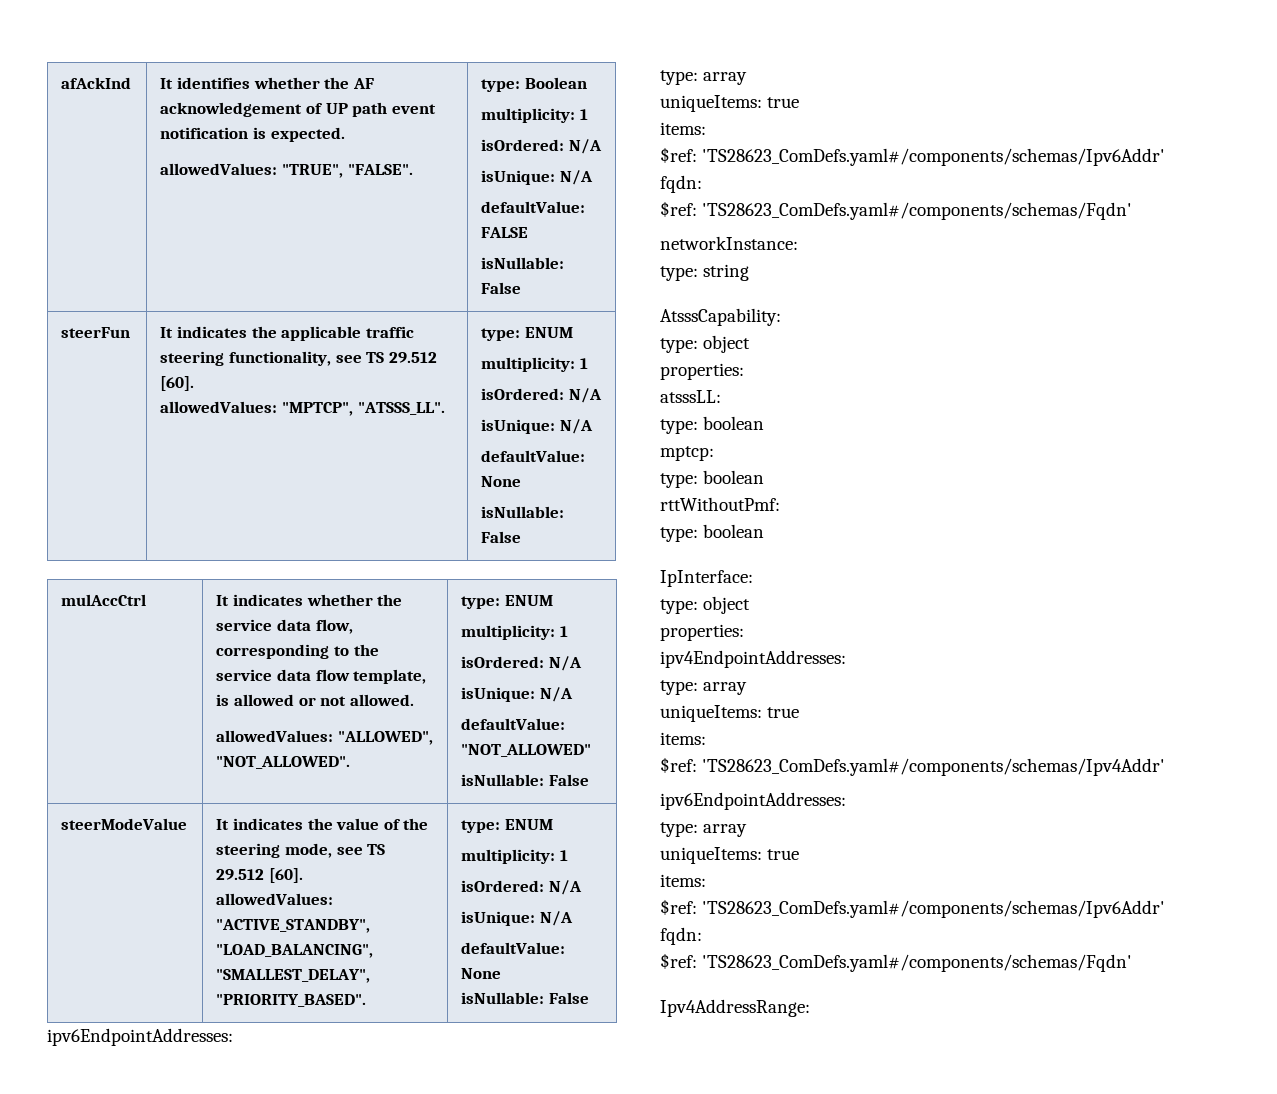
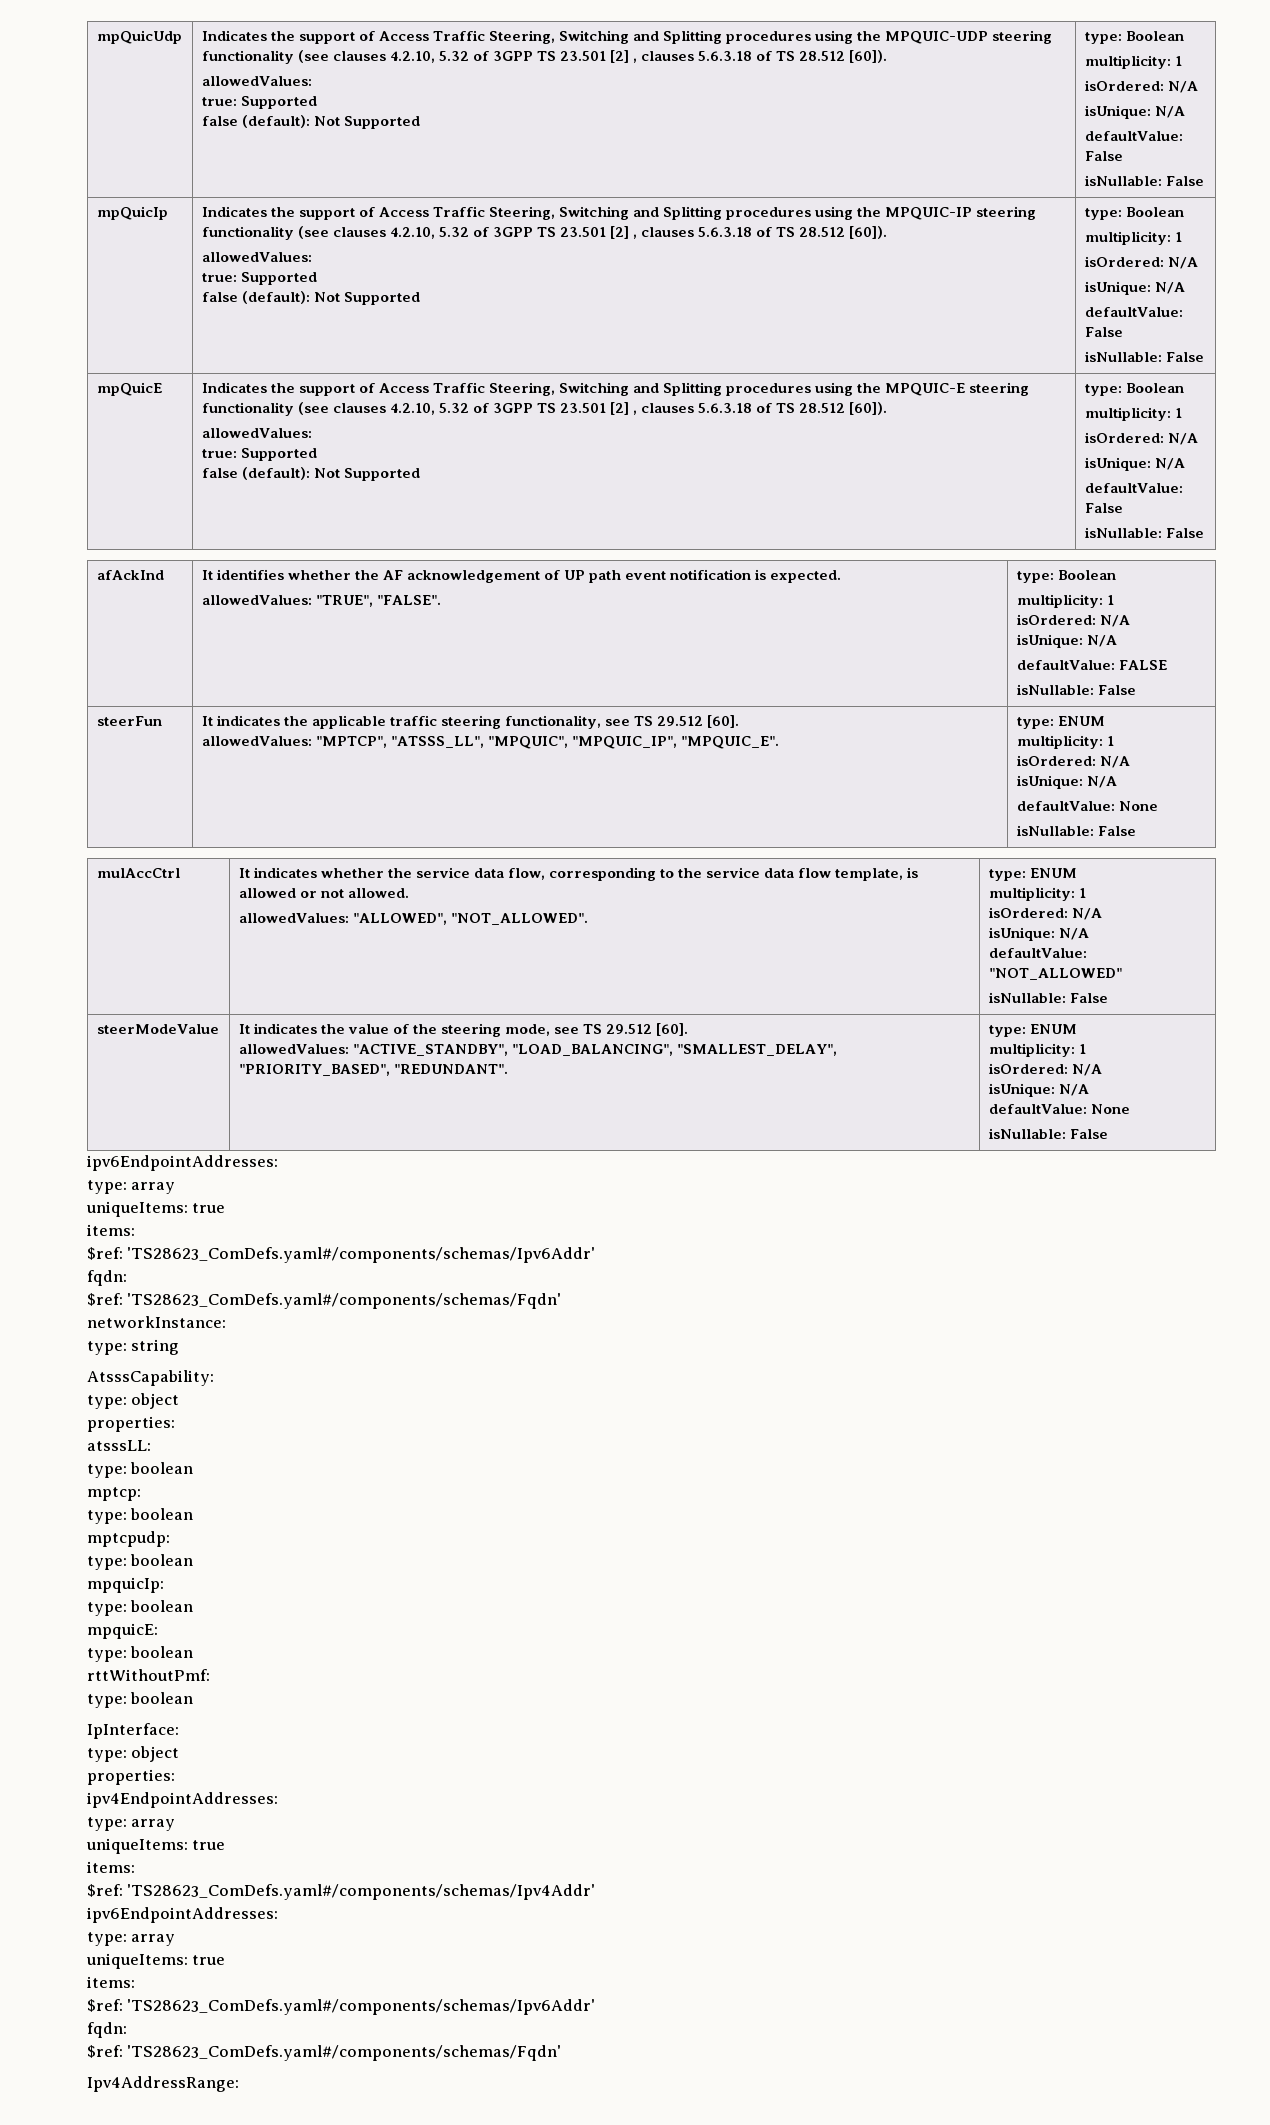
+ mpQuicUdp | Indicates the support of Access Traffic Steering, Switching and Splitting procedures using the MPQUIC-UDP steering functionality (see clauses 4.2.10, 5.32 of 3GPP TS 23.501 [2] , clauses 5.6.3.18 of TS 28.512 [60]).
+ allowedValues:
+ true: Supported
+ false (default): Not Supported | type: Boolean
+ multiplicity: 1
+ isOrdered: N/A
+ isUnique: N/A
+ defaultValue: False
+ isNullable: False
+ mpQuicIp | Indicates the support of Access Traffic Steering, Switching and Splitting procedures using the MPQUIC-IP steering functionality (see clauses 4.2.10, 5.32 of 3GPP TS 23.501 [2] , clauses 5.6.3.18 of TS 28.512 [60]).
+ allowedValues:
+ true: Supported
+ false (default): Not Supported | type: Boolean
+ multiplicity: 1
+ isOrdered: N/A
+ isUnique: N/A
+ defaultValue: False
+ isNullable: False
+ mpQuicE | Indicates the support of Access Traffic Steering, Switching and Splitting procedures using the MPQUIC-E steering functionality (see clauses 4.2.10, 5.32 of 3GPP TS 23.501 [2] , clauses 5.6.3.18 of TS 28.512 [60]).
+ allowedValues:
+ true: Supported
+ false (default): Not Supported | type: Boolean
+ multiplicity: 1
+ isOrdered: N/A
+ isUnique: N/A
+ defaultValue: False
+ isNullable: False
  steerFun | It indicates the applicable traffic steering functionality, see TS 29.512 [60].
- allowedValues: "MPTCP", "ATSSS_LL". | type: ENUM
+ allowedValues: "MPTCP", "ATSSS_LL", "MPQUIC", "MPQUIC_IP", "MPQUIC_E". | type: ENUM
  steerModeValue | It indicates the value of the steering mode, see TS 29.512 [60].
- allowedValues: "ACTIVE_STANDBY", "LOAD_BALANCING", "SMALLEST_DELAY", "PRIORITY_BASED". | type: ENUM
+ allowedValues: "ACTIVE_STANDBY", "LOAD_BALANCING", "SMALLEST_DELAY", "PRIORITY_BASED", "REDUNDANT". | type: ENUM
+ mptcpudp:
+ type: boolean
+ mpquicIp:
+ type: boolean
+ mpquicE:
+ type: boolean

